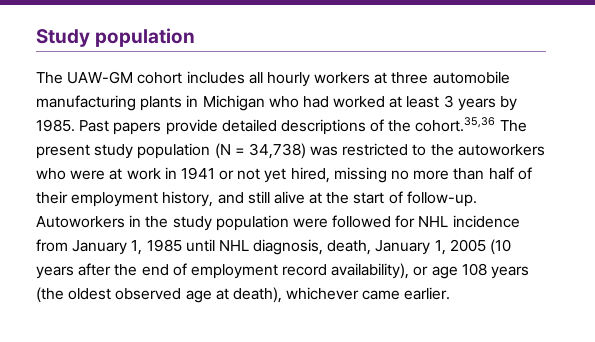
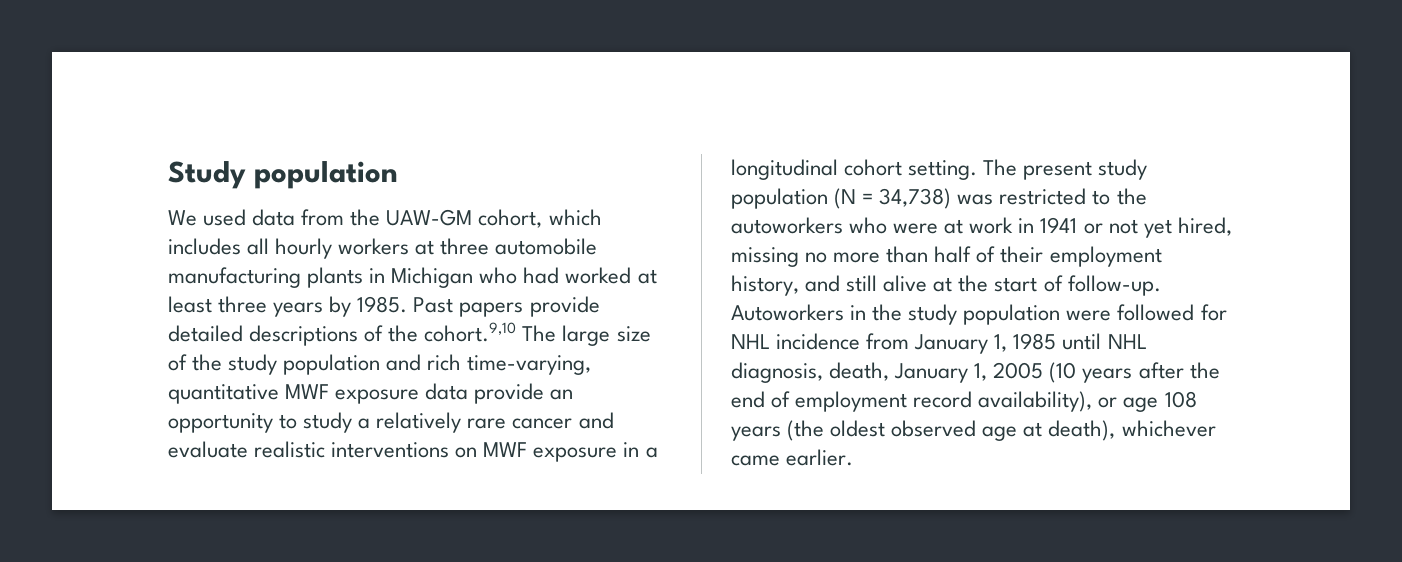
- The UAW-GM cohort includes all hourly workers at three automobile manufacturing plants in Michigan who had worked at least 3 years by 1985.
+ We used data from the UAW-GM cohort, which includes all hourly workers at three automobile manufacturing plants in Michigan who had worked at least three years by 1985.
- Past papers provide detailed descriptions of the cohort.35,36 The present study population (N = 34,738) was restricted to the autoworkers who were at work in 1941 or not yet hired, missing no more than half of their employment history, and still alive at the start of follow-up.
+ Past papers provide detailed descriptions of the cohort.9,10 The large size of the study population and rich time-varying, quantitative MWF exposure data provide an opportunity to study a relatively rare cancer and evaluate realistic interventions on MWF exposure in a longitudinal cohort setting. The present study population (N = 34,738) was restricted to the autoworkers who were at work in 1941 or not yet hired, missing no more than half of their employment history, and still alive at the start of follow-up.

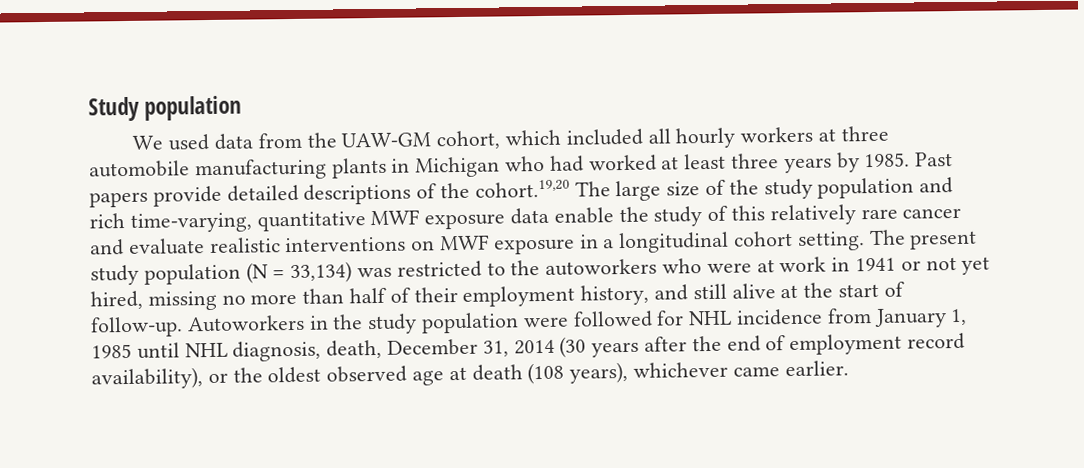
- We used data from the UAW-GM cohort, which includes all hourly workers at three automobile manufacturing plants in Michigan who had worked at least three years by 1985.
+ We used data from the UAW-GM cohort, which included all hourly workers at three automobile manufacturing plants in Michigan who had worked at least three years by 1985.
- Past papers provide detailed descriptions of the cohort.9,10 The large size of the study population and rich time-varying, quantitative MWF exposure data provide an opportunity to study a relatively rare cancer and evaluate realistic interventions on MWF exposure in a longitudinal cohort setting.
+ Past papers provide detailed descriptions of the cohort.19,20 The large size of the study population and rich time-varying, quantitative MWF exposure data enable the study of this relatively rare cancer and evaluate realistic interventions on MWF exposure in a longitudinal cohort setting.
- The present study population (N = 34,738) was restricted to the autoworkers who were at work in 1941 or not yet hired, missing no more than half of their employment history, and still alive at the start of follow-up.
+ The present study population (N = 33,134) was restricted to the autoworkers who were at work in 1941 or not yet hired, missing no more than half of their employment history, and still alive at the start of follow-up.
- Autoworkers in the study population were followed for NHL incidence from January 1, 1985 until NHL diagnosis, death, January 1, 2005 (10 years after the end of employment record availability), or age 108 years (the oldest observed age at death), whichever came earlier.
+ Autoworkers in the study population were followed for NHL incidence from January 1, 1985 until NHL diagnosis, death, December 31, 2014 (30 years after the end of employment record availability), or the oldest observed age at death (108 years), whichever came earlier.

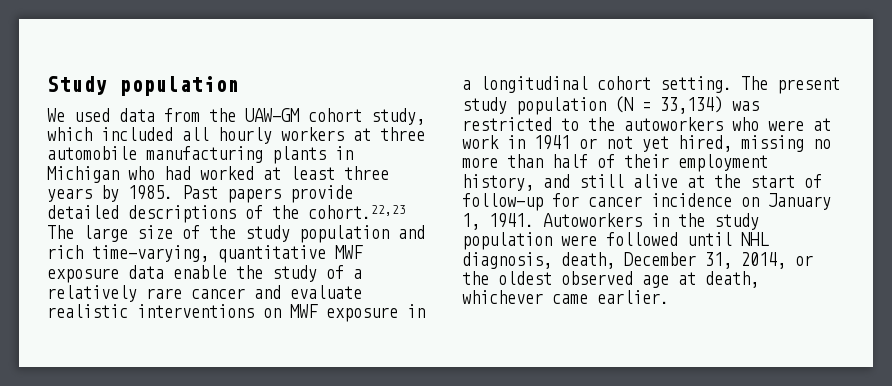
- We used data from the UAW-GM cohort, which included all hourly workers at three automobile manufacturing plants in Michigan who had worked at least three years by 1985.
+ We used data from the UAW-GM cohort study, which included all hourly workers at three automobile manufacturing plants in Michigan who had worked at least three years by 1985.
- Past papers provide detailed descriptions of the cohort.19,20 The large size of the study population and rich time-varying, quantitative MWF exposure data enable the study of this relatively rare cancer and evaluate realistic interventions on MWF exposure in a longitudinal cohort setting.
+ Past papers provide detailed descriptions of the cohort.22,23 The large size of the study population and rich time-varying, quantitative MWF exposure data enable the study of a relatively rare cancer and evaluate realistic interventions on MWF exposure in a longitudinal cohort setting.
- The present study population (N = 33,134) was restricted to the autoworkers who were at work in 1941 or not yet hired, missing no more than half of their employment history, and still alive at the start of follow-up.
+ The present study population (N = 33,134) was restricted to the autoworkers who were at work in 1941 or not yet hired, missing no more than half of their employment history, and still alive at the start of follow-up for cancer incidence on January 1, 1941.
- Autoworkers in the study population were followed for NHL incidence from January 1, 1985 until NHL diagnosis, death, December 31, 2014 (30 years after the end of employment record availability), or the oldest observed age at death (108 years), whichever came earlier.
+ Autoworkers in the study population were followed until NHL diagnosis, death, December 31, 2014, or the oldest observed age at death, whichever came earlier.

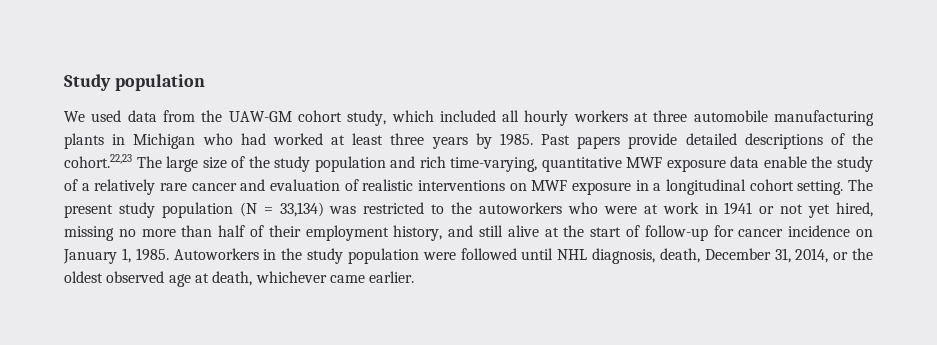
- Past papers provide detailed descriptions of the cohort.22,23 The large size of the study population and rich time-varying, quantitative MWF exposure data enable the study of a relatively rare cancer and evaluate realistic interventions on MWF exposure in a longitudinal cohort setting.
+ Past papers provide detailed descriptions of the cohort.22,23 The large size of the study population and rich time-varying, quantitative MWF exposure data enable the study of a relatively rare cancer and evaluation of realistic interventions on MWF exposure in a longitudinal cohort setting.
- The present study population (N = 33,134) was restricted to the autoworkers who were at work in 1941 or not yet hired, missing no more than half of their employment history, and still alive at the start of follow-up for cancer incidence on January 1, 1941.
+ The present study population (N = 33,134) was restricted to the autoworkers who were at work in 1941 or not yet hired, missing no more than half of their employment history, and still alive at the start of follow-up for cancer incidence on January 1, 1985.

